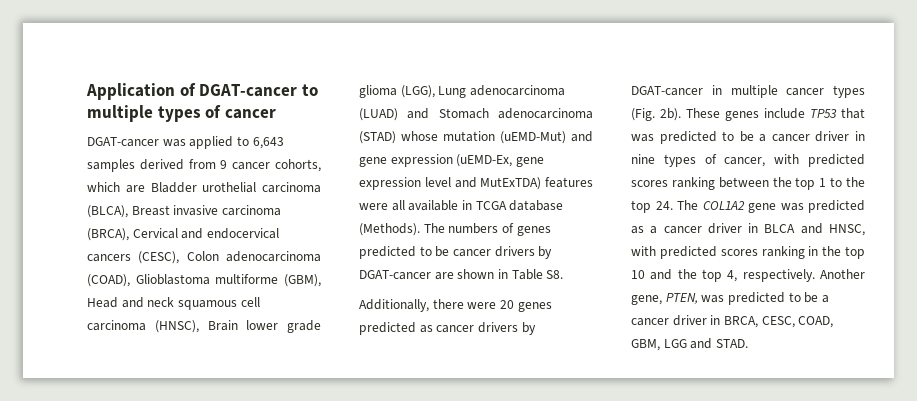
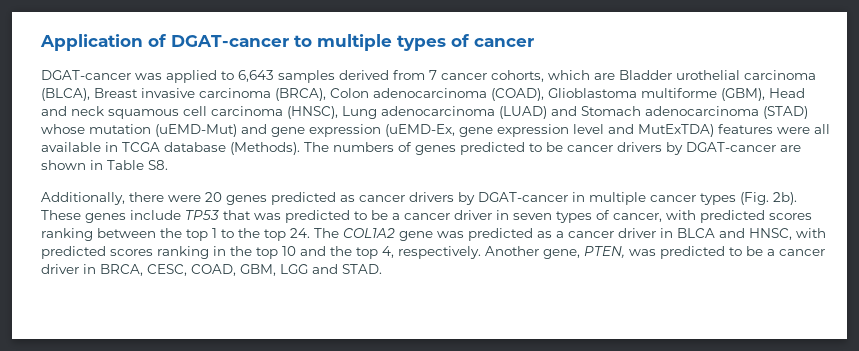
- DGAT-cancer was applied to 6,643 samples derived from 9 cancer cohorts, which are Bladder urothelial carcinoma (BLCA), Breast invasive carcinoma (BRCA), Cervical and endocervical cancers (CESC), Colon adenocarcinoma (COAD), Glioblastoma multiforme (GBM), Head and neck squamous cell carcinoma (HNSC), Brain lower grade glioma (LGG), Lung adenocarcinoma (LUAD) and Stomach adenocarcinoma (STAD) whose mutation (uEMD-Mut) and gene expression (uEMD-Ex, gene expression level and MutExTDA) features were all available in TCGA database (Methods).
+ DGAT-cancer was applied to 6,643 samples derived from 7 cancer cohorts, which are Bladder urothelial carcinoma (BLCA), Breast invasive carcinoma (BRCA), Colon adenocarcinoma (COAD), Glioblastoma multiforme (GBM), Head and neck squamous cell carcinoma (HNSC), Lung adenocarcinoma (LUAD) and Stomach adenocarcinoma (STAD) whose mutation (uEMD-Mut) and gene expression (uEMD-Ex, gene expression level and MutExTDA) features were all available in TCGA database (Methods).
- These genes include TP53 that was predicted to be a cancer driver in nine types of cancer, with predicted scores ranking between the top 1 to the top 24. The COL1A2 gene was predicted as a cancer driver in BLCA and HNSC, with predicted scores ranking in the top 10 and the top 4, respectively.
+ These genes include TP53 that was predicted to be a cancer driver in seven types of cancer, with predicted scores ranking between the top 1 to the top 24. The COL1A2 gene was predicted as a cancer driver in BLCA and HNSC, with predicted scores ranking in the top 10 and the top 4, respectively.

